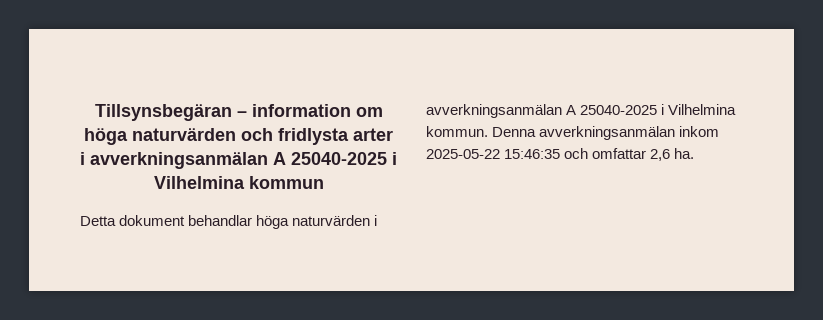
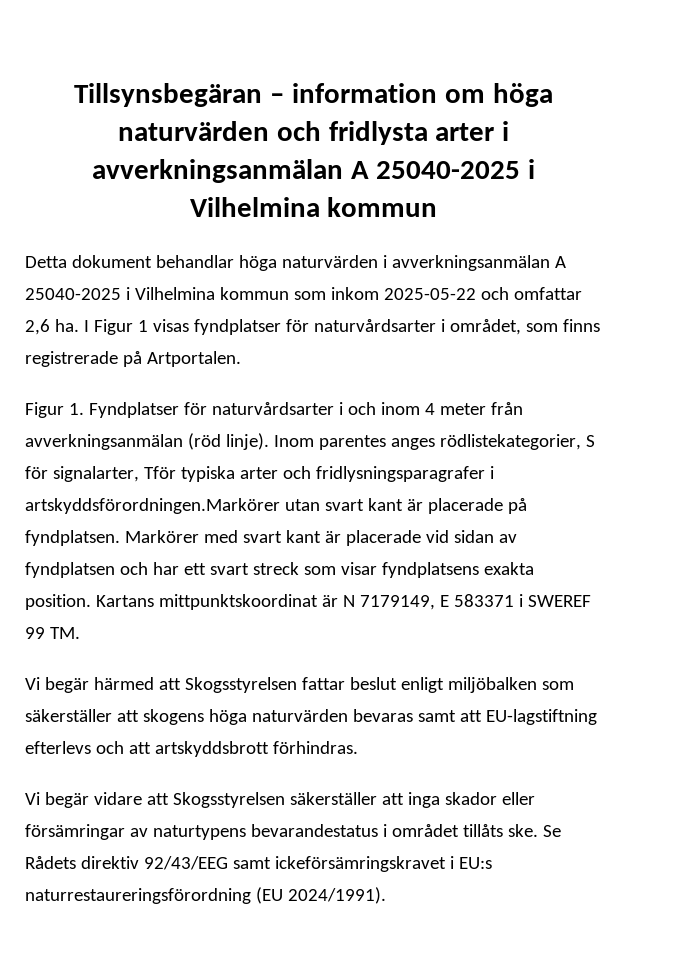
- Detta dokument behandlar höga naturvärden i avverkningsanmälan A 25040-2025 i Vilhelmina kommun. Denna avverkningsanmälan inkom 2025-05-22 15:46:35 och omfattar 2,6 ha.
+ Detta dokument behandlar höga naturvärden i avverkningsanmälan A 25040-2025 i Vilhelmina kommun som inkom 2025-05-22 och omfattar 2,6 ha.
+ I Figur 1 visas fyndplatser för naturvårdsarter i området, som finns registrerade på Artportalen.
+ Figur 1. Fyndplatser för naturvårdsarter i och inom 4 meter från avverkningsanmälan (röd linje). Inom parentes anges rödlistekategorier, S för signalarter, Tför typiska arter och fridlysningsparagrafer i artskyddsförordningen.Markörer utan svart kant är placerade på fyndplatsen. Markörer med svart kant är placerade vid sidan av fyndplatsen och har ett svart streck som visar fyndplatsens exakta position. Kartans mittpunktskoordinat är N 7179149, E 583371 i SWEREF 99 TM.
+ Vi begär härmed att Skogsstyrelsen fattar beslut enligt miljöbalken som säkerställer att skogens höga naturvärden bevaras samt att EU-lagstiftning efterlevs och att artskyddsbrott förhindras.
+ Vi begär vidare att Skogsstyrelsen säkerställer att inga skador eller försämringar av naturtypens bevarandestatus i området tillåts ske. Se Rådets direktiv 92/43/EEG samt ickeförsämringskravet i EU:s naturrestaureringsförordning (EU 2024/1991).

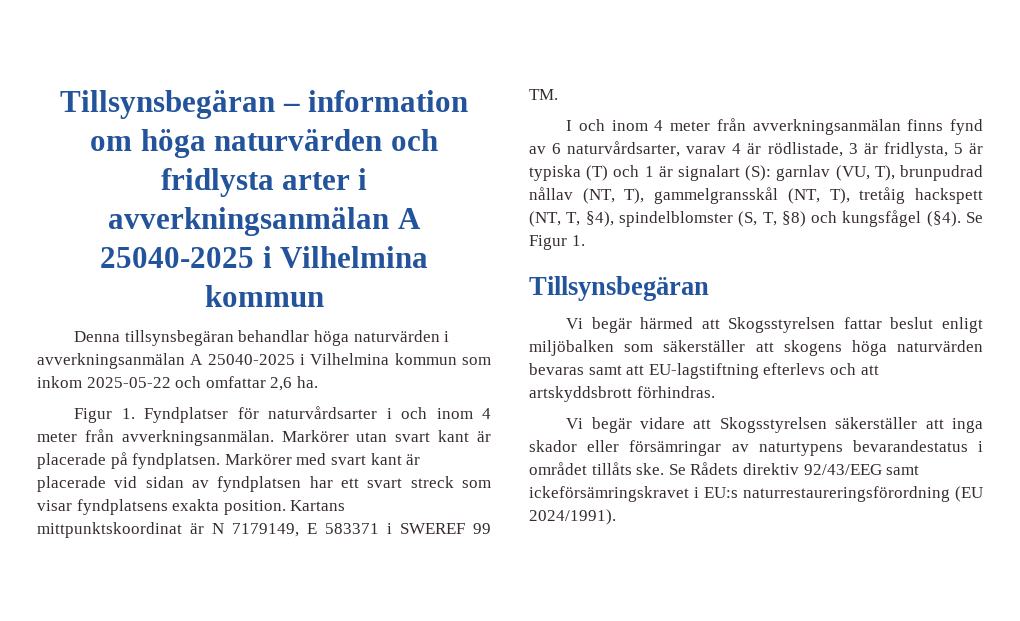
- Detta dokument behandlar höga naturvärden i avverkningsanmälan A 25040-2025 i Vilhelmina kommun som inkom 2025-05-22 och omfattar 2,6 ha. I Figur 1 visas fyndplatser för naturvårdsarter i området, som finns registrerade på Artportalen.
+ Denna tillsynsbegäran behandlar höga naturvärden i avverkningsanmälan A 25040-2025 i Vilhelmina kommun som inkom 2025-05-22 och omfattar 2,6 ha.
- Figur 1. Fyndplatser för naturvårdsarter i och inom 4 meter från avverkningsanmälan (röd linje). Inom parentes anges rödlistekategorier, S för signalarter, Tför typiska arter och fridlysningsparagrafer i artskyddsförordningen.Markörer utan svart kant är placerade på fyndplatsen.
+ Figur 1. Fyndplatser för naturvårdsarter i och inom 4 meter från avverkningsanmälan. Markörer utan svart kant är placerade på fyndplatsen.
- Markörer med svart kant är placerade vid sidan av fyndplatsen och har ett svart streck som visar fyndplatsens exakta position.
+ Markörer med svart kant är placerade vid sidan av fyndplatsen har ett svart streck som visar fyndplatsens exakta position.
+ I och inom 4 meter från avverkningsanmälan finns fynd av 6 naturvårdsarter, varav 4 är rödlistade, 3 är fridlysta, 5 är typiska (T) och 1 är signalart (S): garnlav (VU, T), brunpudrad nållav (NT, T), gammelgransskål (NT, T), tretåig hackspett (NT, T, §4), spindelblomster (S, T, §8) och kungsfågel (§4). Se Figur 1.
+ Tillsynsbegäran

